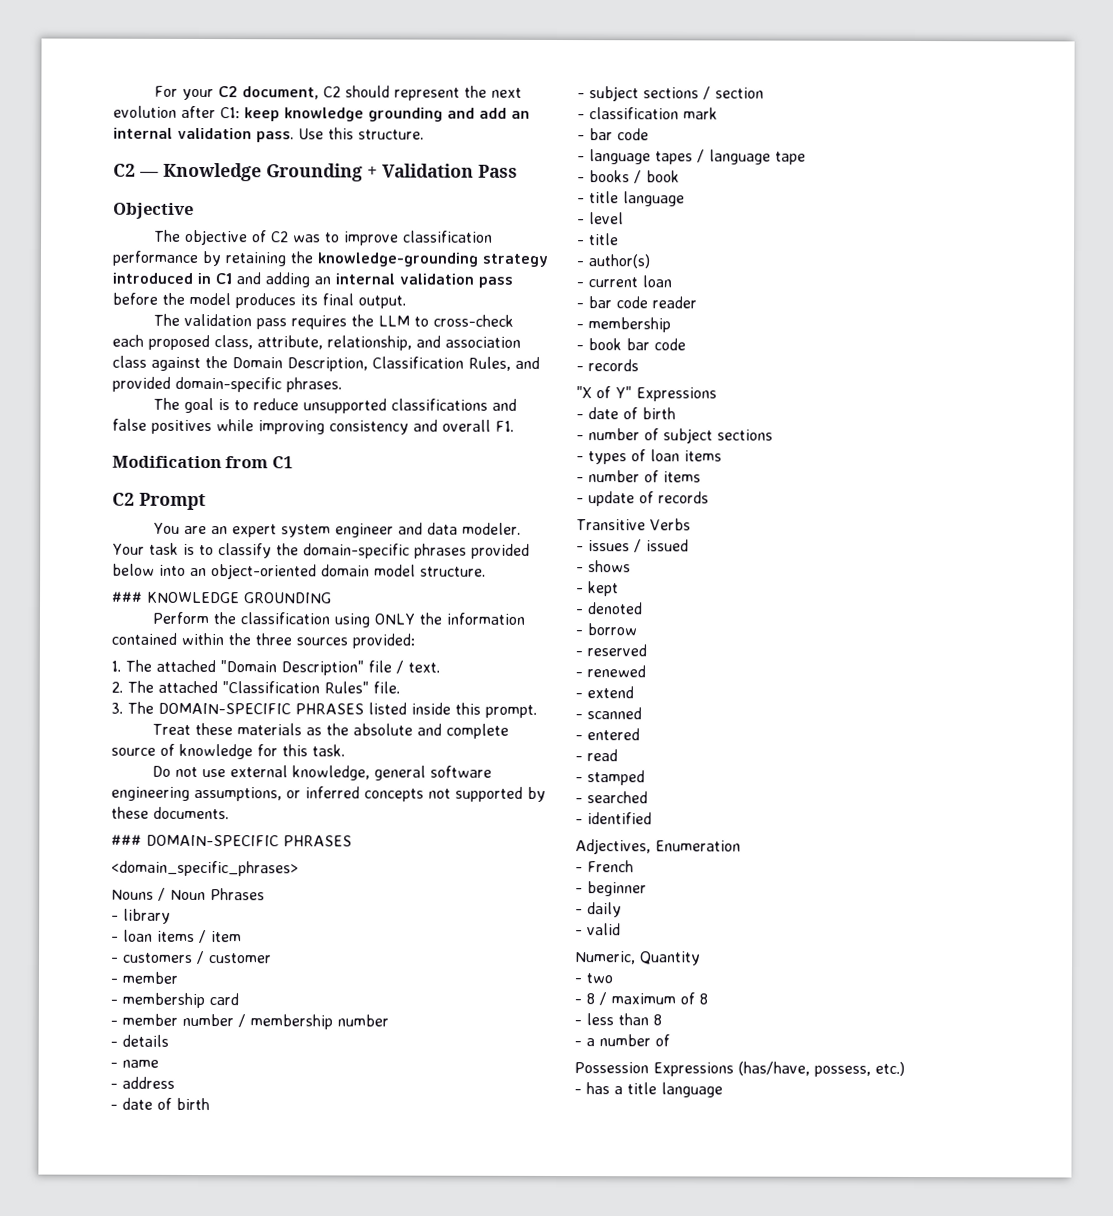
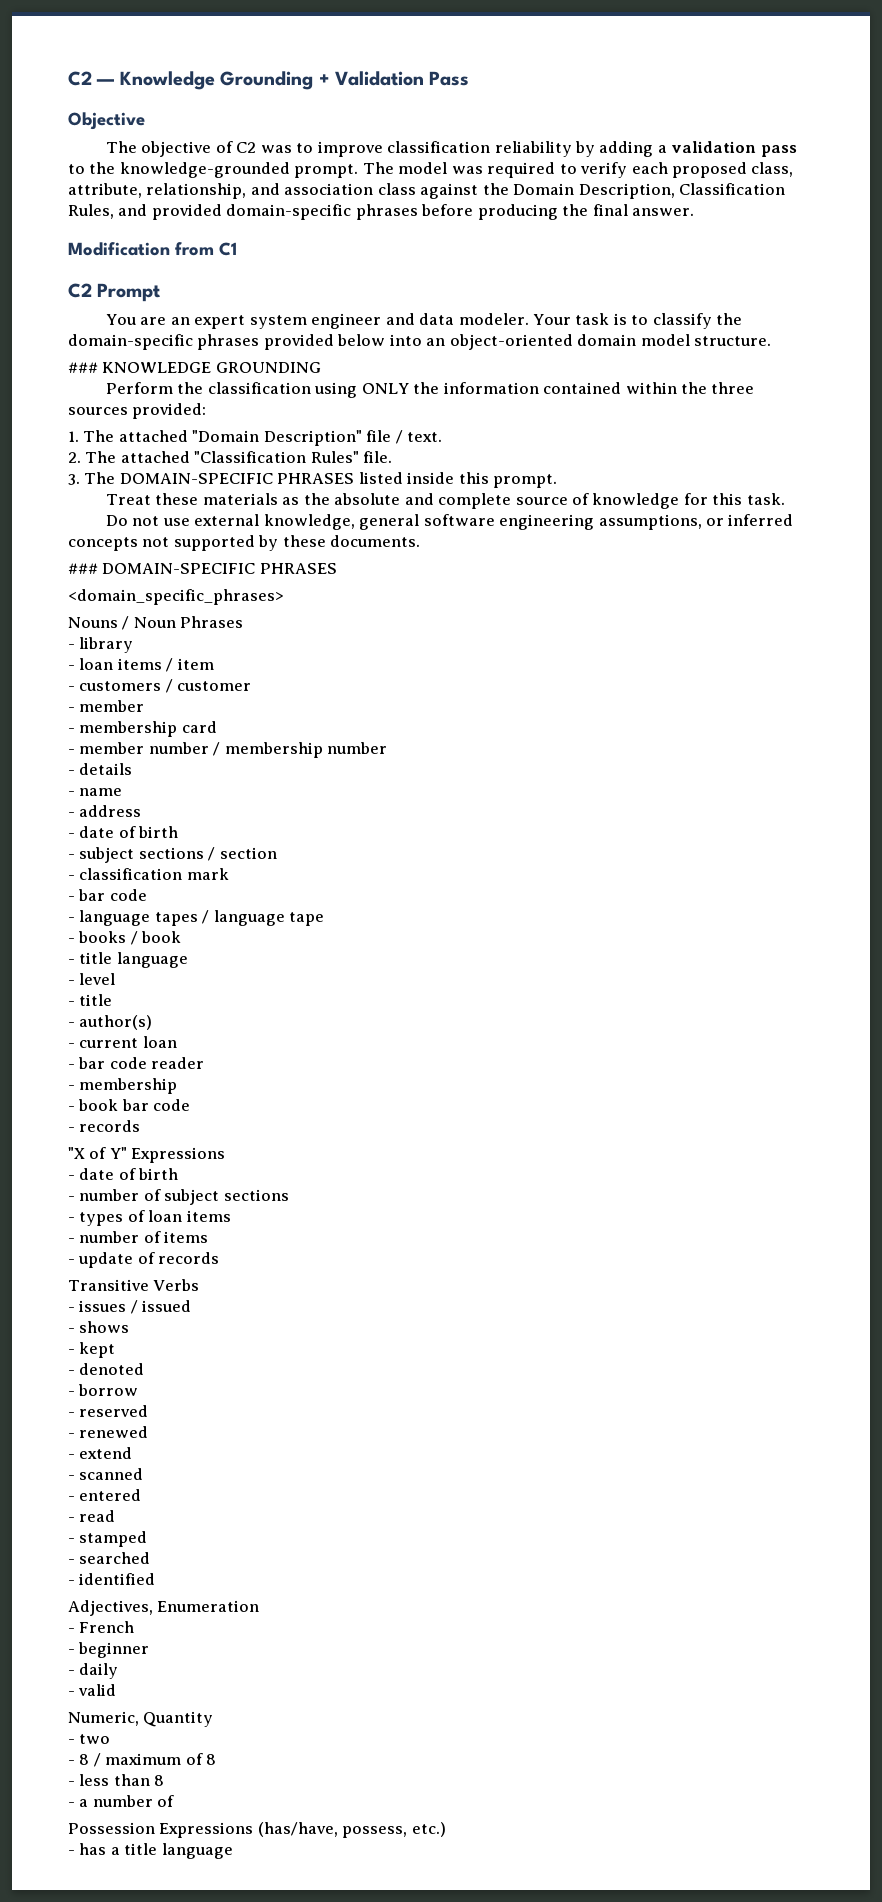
- For your C2 document, C2 should represent the next evolution after C1: keep knowledge grounding and add an internal validation pass. Use this structure.
- The objective of C2 was to improve classification performance by retaining the knowledge-grounding strategy introduced in C1 and adding an internal validation pass before the model produces its final output.
- The validation pass requires the LLM to cross-check each proposed class, attribute, relationship, and association class against the Domain Description, Classification Rules, and provided domain-specific phrases.
- The goal is to reduce unsupported classifications and false positives while improving consistency and overall F1.
+ The objective of C2 was to improve classification reliability by adding a validation pass to the knowledge-grounded prompt. The model was required to verify each proposed class, attribute, relationship, and association class against the Domain Description, Classification Rules, and provided domain-specific phrases before producing the final answer.

